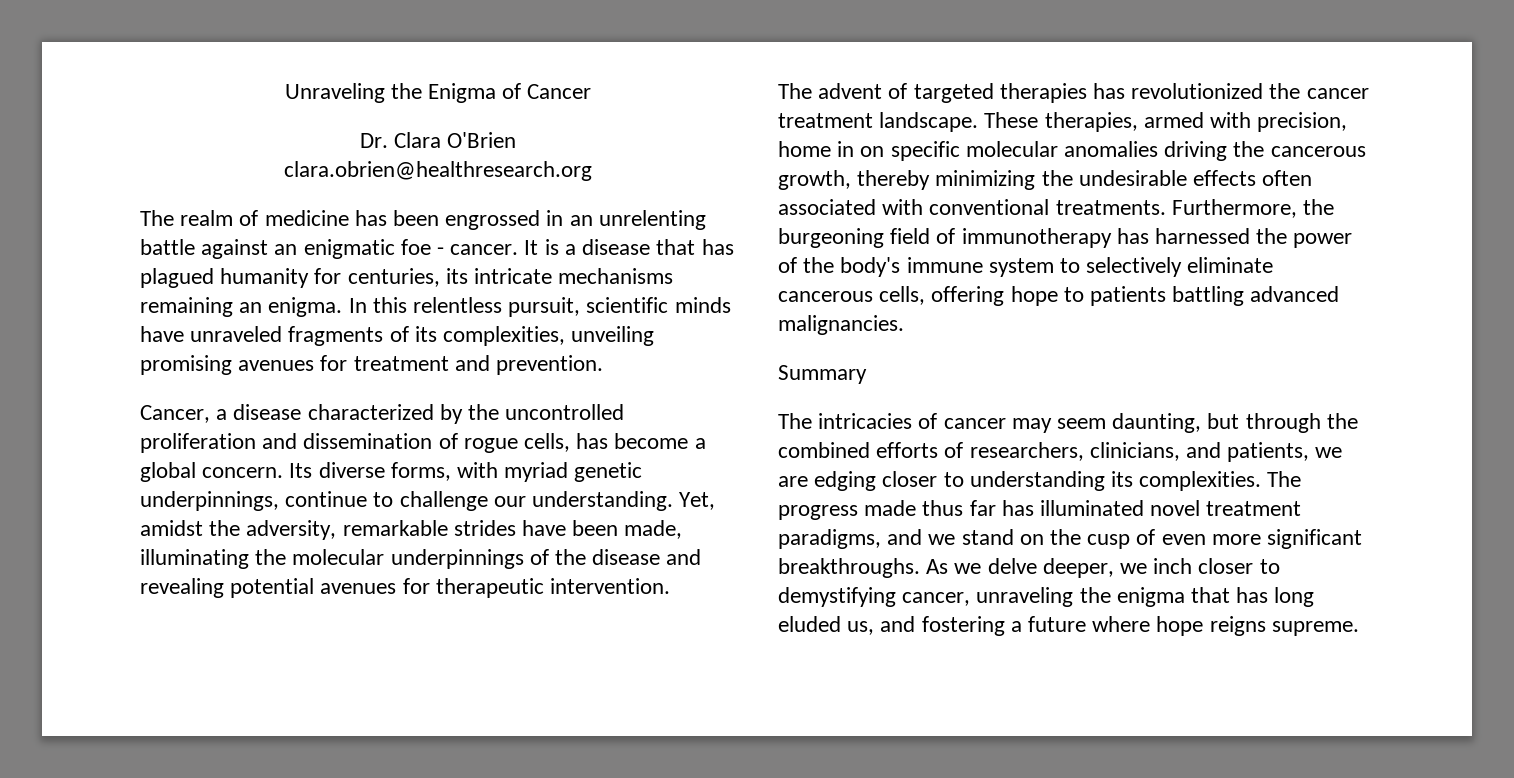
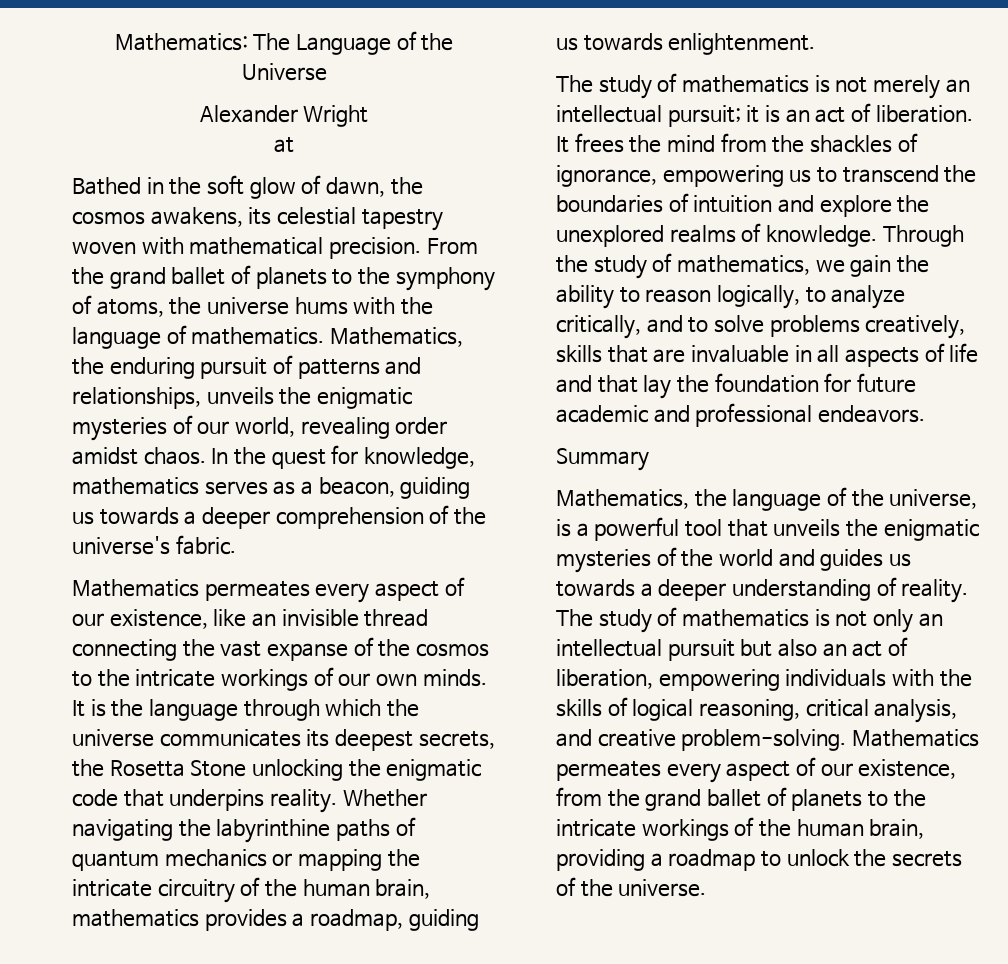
- Unraveling the Enigma of Cancer
- Dr. Clara O'Brien
- clara.obrien@healthresearch.org
- The realm of medicine has been engrossed in an unrelenting battle against an enigmatic foe - cancer. It is a disease that has plagued humanity for centuries, its intricate mechanisms remaining an enigma. In this relentless pursuit, scientific minds have unraveled fragments of its complexities, unveiling promising avenues for treatment and prevention.
- Cancer, a disease characterized by the uncontrolled proliferation and dissemination of rogue cells, has become a global concern. Its diverse forms, with myriad genetic underpinnings, continue to challenge our understanding. Yet, amidst the adversity, remarkable strides have been made, illuminating the molecular underpinnings of the disease and revealing potential avenues for therapeutic intervention.
- The advent of targeted therapies has revolutionized the cancer treatment landscape. These therapies, armed with precision, home in on specific molecular anomalies driving the cancerous growth, thereby minimizing the undesirable effects often associated with conventional treatments. Furthermore, the burgeoning field of immunotherapy has harnessed the power of the body's immune system to selectively eliminate cancerous cells, offering hope to patients battling advanced malignancies.
+ Mathematics: The Language of the Universe
+ Alexander Wright
+ at
+ Bathed in the soft glow of dawn, the cosmos awakens, its celestial tapestry woven with mathematical precision. From the grand ballet of planets to the symphony of atoms, the universe hums with the language of mathematics. Mathematics, the enduring pursuit of patterns and relationships, unveils the enigmatic mysteries of our world, revealing order amidst chaos. In the quest for knowledge, mathematics serves as a beacon, guiding us towards a deeper comprehension of the universe's fabric.
+ Mathematics permeates every aspect of our existence, like an invisible thread connecting the vast expanse of the cosmos to the intricate workings of our own minds. It is the language through which the universe communicates its deepest secrets, the Rosetta Stone unlocking the enigmatic code that underpins reality. Whether navigating the labyrinthine paths of quantum mechanics or mapping the intricate circuitry of the human brain, mathematics provides a roadmap, guiding us towards enlightenment.
+ The study of mathematics is not merely an intellectual pursuit; it is an act of liberation. It frees the mind from the shackles of ignorance, empowering us to transcend the boundaries of intuition and explore the unexplored realms of knowledge. Through the study of mathematics, we gain the ability to reason logically, to analyze critically, and to solve problems creatively, skills that are invaluable in all aspects of life and that lay the foundation for future academic and professional endeavors.
  Summary
- The intricacies of cancer may seem daunting, but through the combined efforts of researchers, clinicians, and patients, we are edging closer to understanding its complexities. The progress made thus far has illuminated novel treatment paradigms, and we stand on the cusp of even more significant breakthroughs. As we delve deeper, we inch closer to demystifying cancer, unraveling the enigma that has long eluded us, and fostering a future where hope reigns supreme.
+ Mathematics, the language of the universe, is a powerful tool that unveils the enigmatic mysteries of the world and guides us towards a deeper understanding of reality. The study of mathematics is not only an intellectual pursuit but also an act of liberation, empowering individuals with the skills of logical reasoning, critical analysis, and creative problem-solving. Mathematics permeates every aspect of our existence, from the grand ballet of planets to the intricate workings of the human brain, providing a roadmap to unlock the secrets of the universe.

